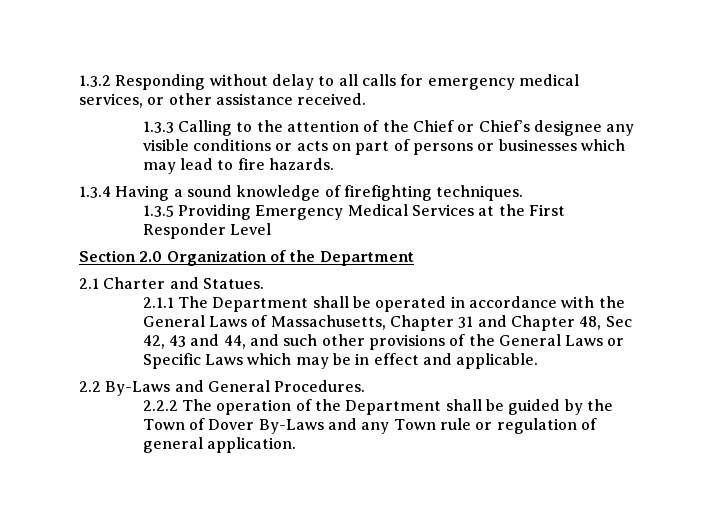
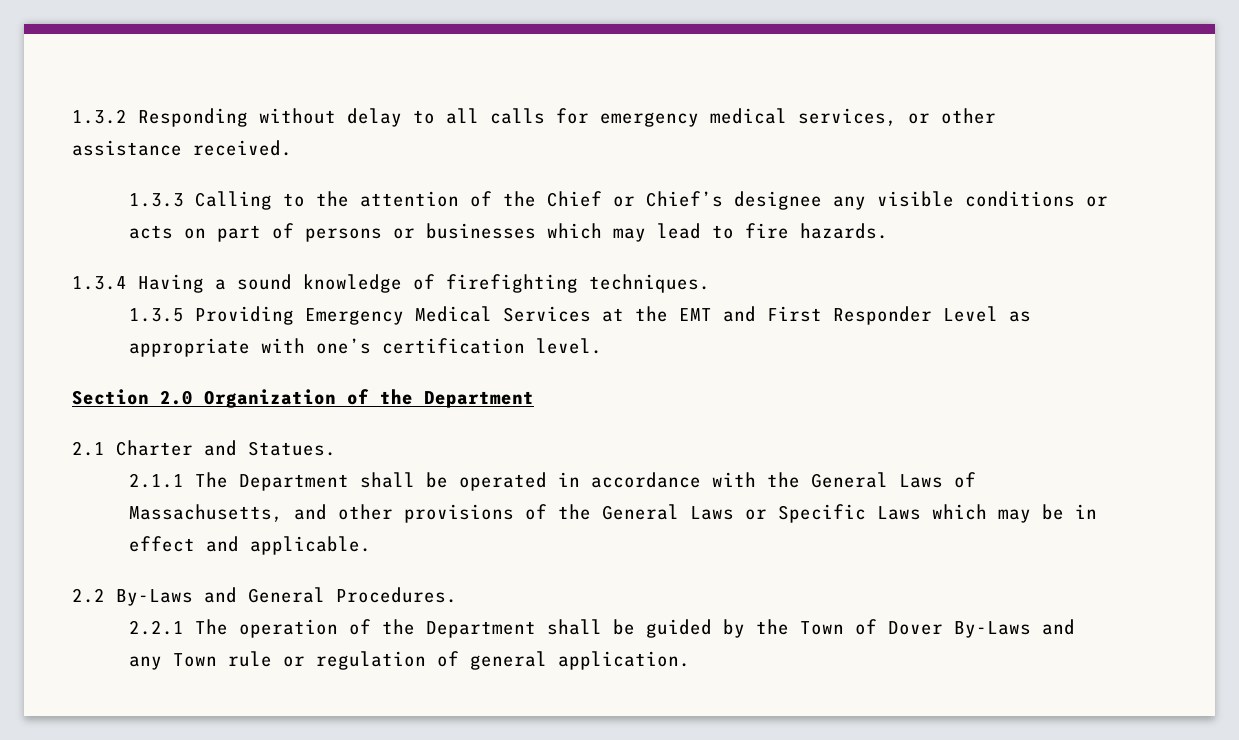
- 1.3.5 Providing Emergency Medical Services at the First Responder Level
+ 1.3.5 Providing Emergency Medical Services at the EMT and First Responder Level as appropriate with one’s certification level.
- 2.1.1 The Department shall be operated in accordance with the General Laws of Massachusetts, Chapter 31 and Chapter 48, Sec 42, 43 and 44, and such other provisions of the General Laws or Specific Laws which may be in effect and applicable.
+ 2.1.1 The Department shall be operated in accordance with the General Laws of Massachusetts, and other provisions of the General Laws or Specific Laws which may be in effect and applicable.
- 2.2.2 The operation of the Department shall be guided by the Town of Dover By-Laws and any Town rule or regulation of general application.
+ 2.2.1 The operation of the Department shall be guided by the Town of Dover By-Laws and any Town rule or regulation of general application.

